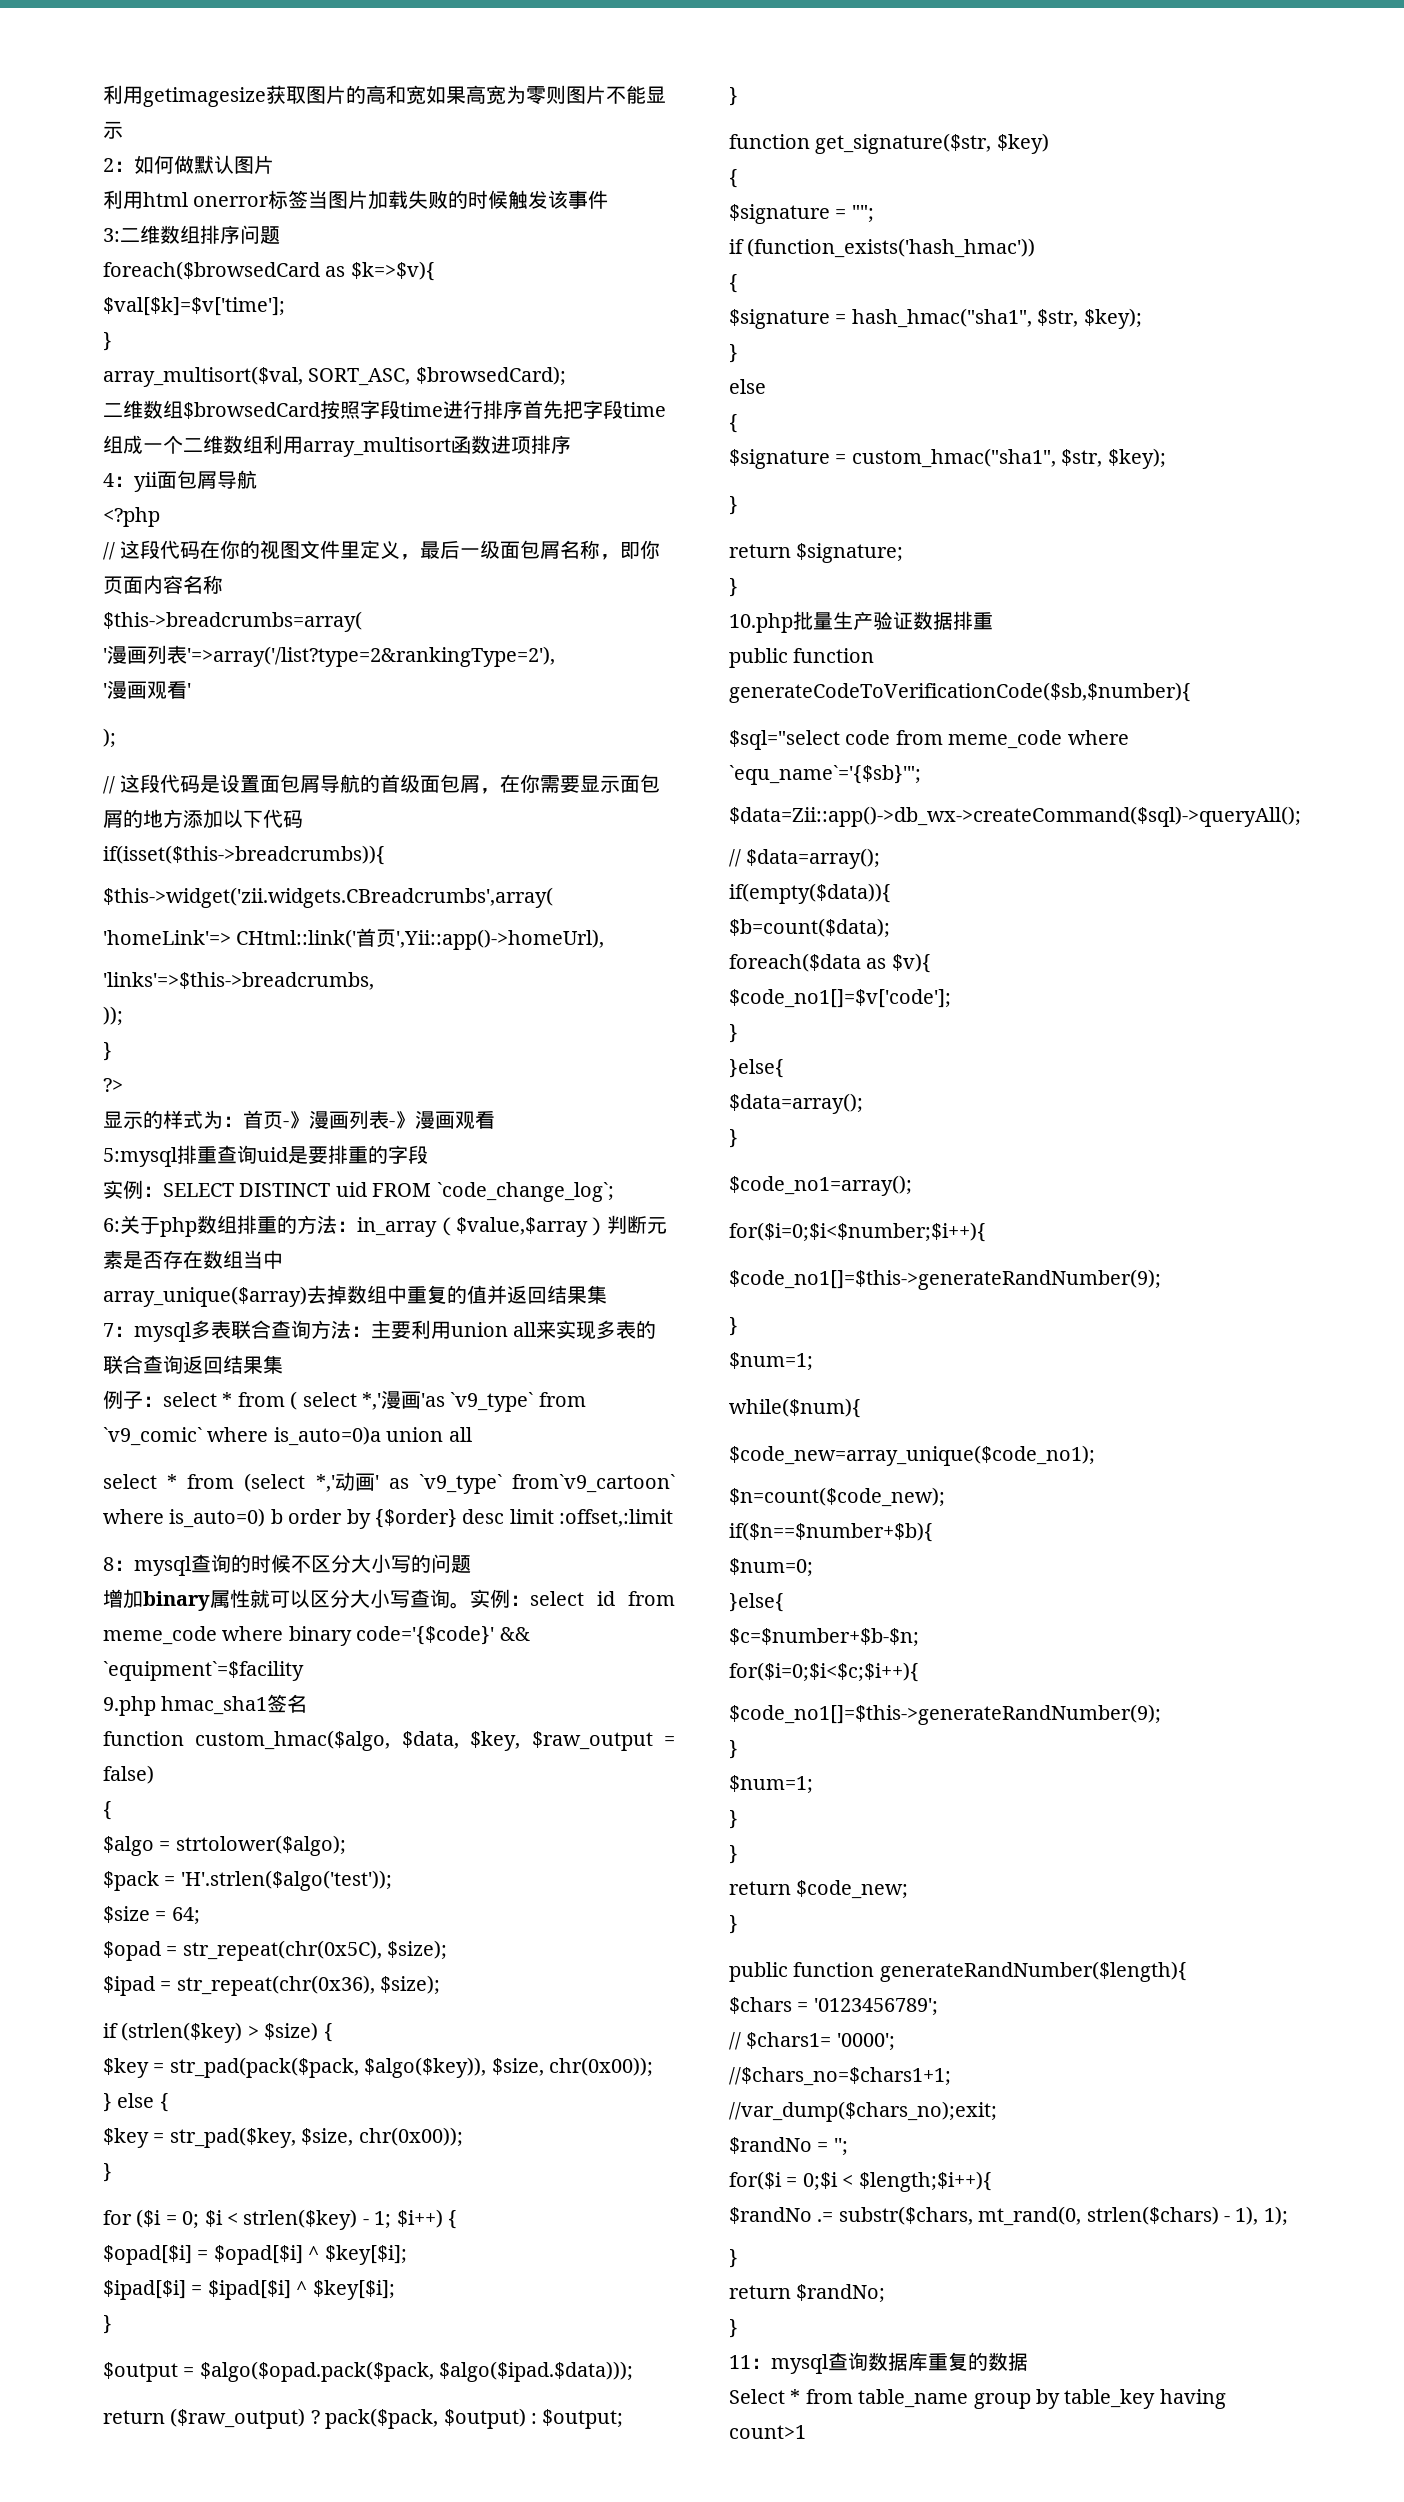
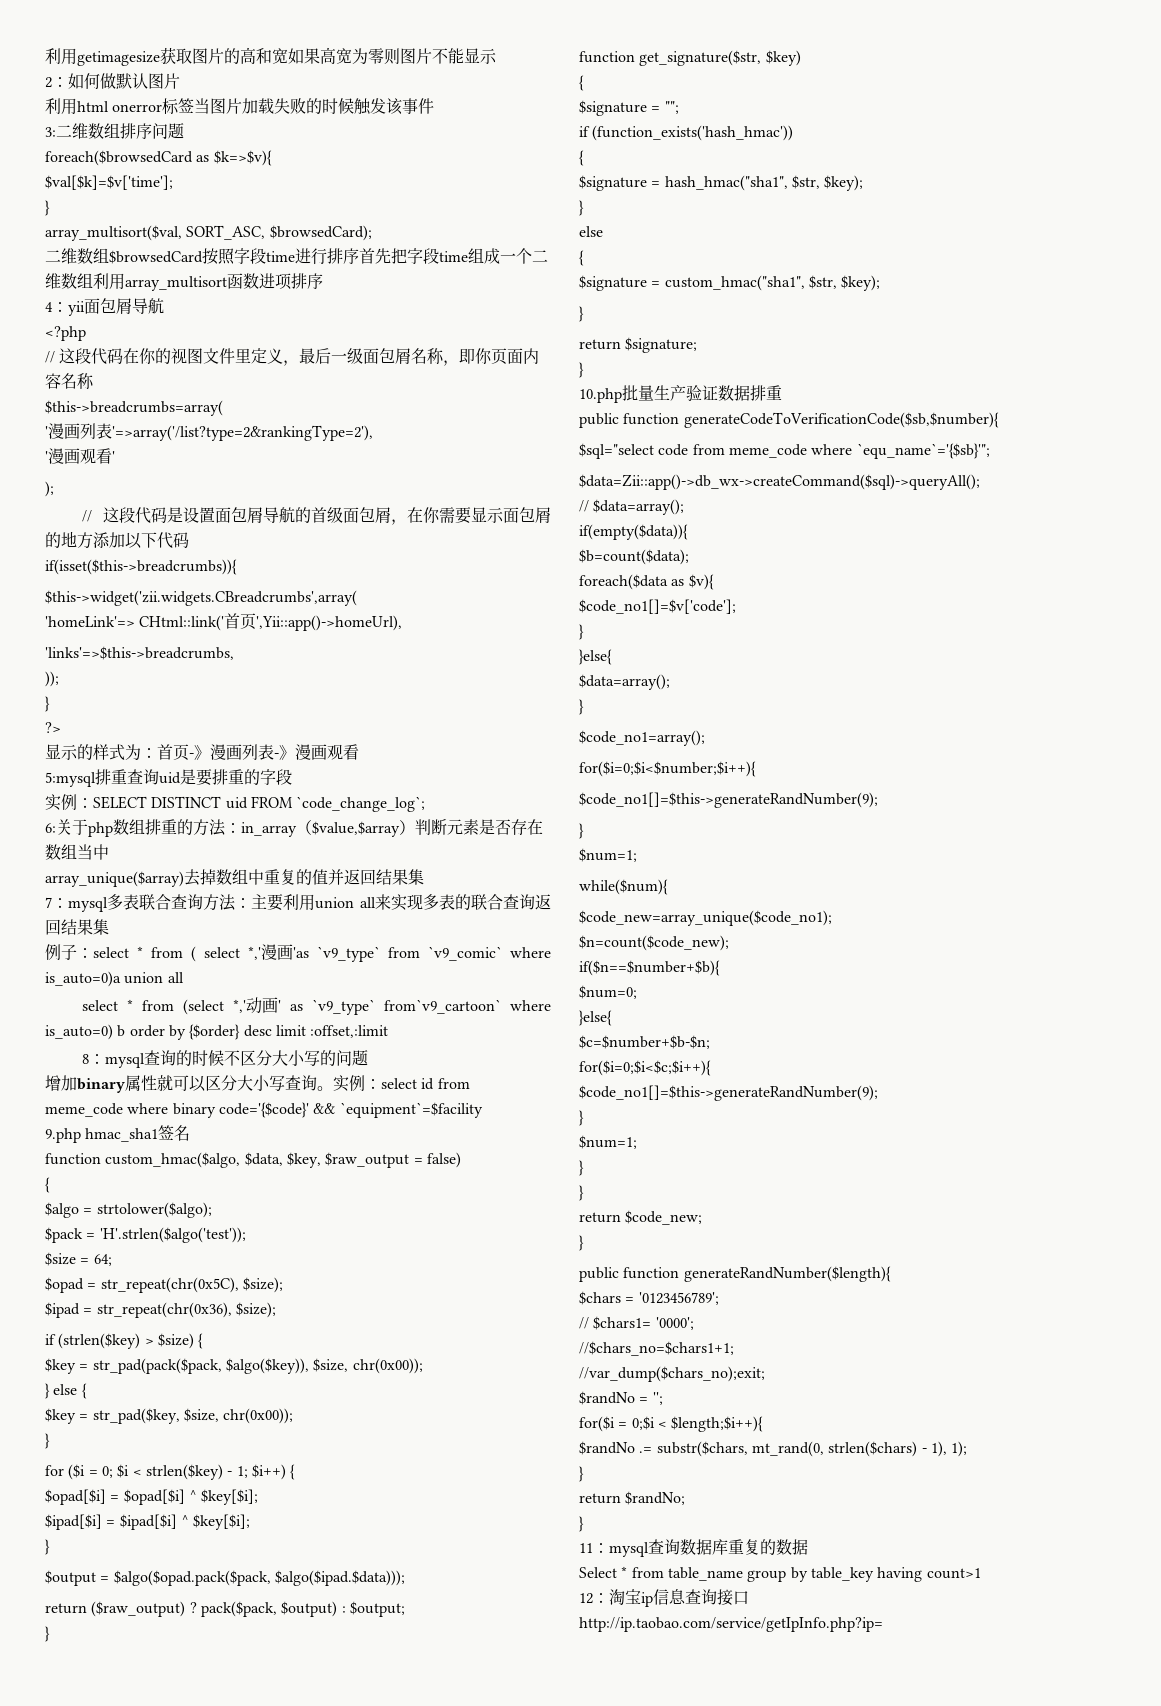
+ 12：淘宝ip信息查询接口
+ http://ip.taobao.com/service/getIpInfo.php?ip=

